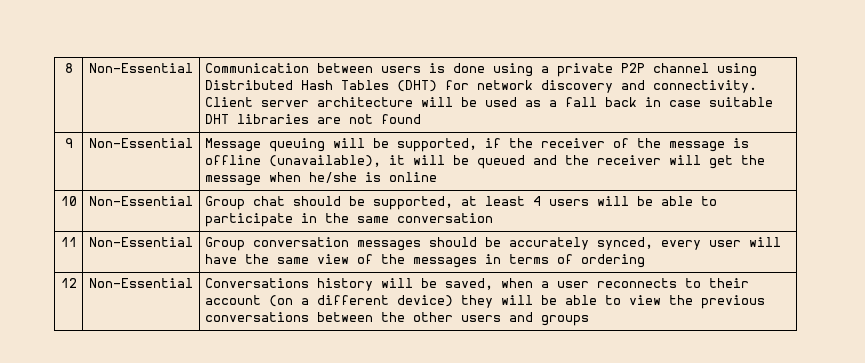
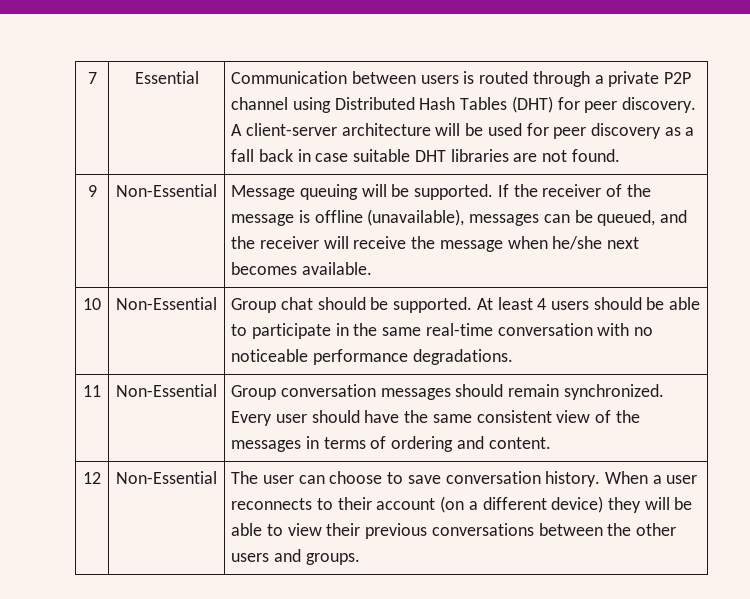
- 8 | Non-Essential
+ 7 | Essential
- Communication between users is done using a private P2P channel using Distributed Hash Tables (DHT) for network discovery and connectivity. Client server architecture will be used as a fall back in case suitable DHT libraries are not found
+ Communication between users is routed through a private P2P channel using Distributed Hash Tables (DHT) for peer discovery. A client-server architecture will be used for peer discovery as a fall back in case suitable DHT libraries are not found.
- 9 | Non-Essential | Message queuing will be supported, if the receiver of the message is offline (unavailable), it will be queued and the receiver will get the message when he/she is online
+ 9 | Non-Essential | Message queuing will be supported. If the receiver of the message is offline (unavailable), messages can be queued, and the receiver will receive the message when he/she next becomes available.
- 10 | Non-Essential | Group chat should be supported, at least 4 users will be able to participate in the same conversation
+ 10 | Non-Essential | Group chat should be supported. At least 4 users should be able to participate in the same real-time conversation with no noticeable performance degradations.
- 11 | Non-Essential | Group conversation messages should be accurately synced, every user will have the same view of the messages in terms of ordering
+ 11 | Non-Essential | Group conversation messages should remain synchronized. Every user should have the same consistent view of the messages in terms of ordering and content.
- 12 | Non-Essential | Conversations history will be saved, when a user reconnects to their account (on a different device) they will be able to view the previous conversations between the other users and groups
+ 12 | Non-Essential | The user can choose to save conversation history. When a user reconnects to their account (on a different device) they will be able to view their previous conversations between the other users and groups.

